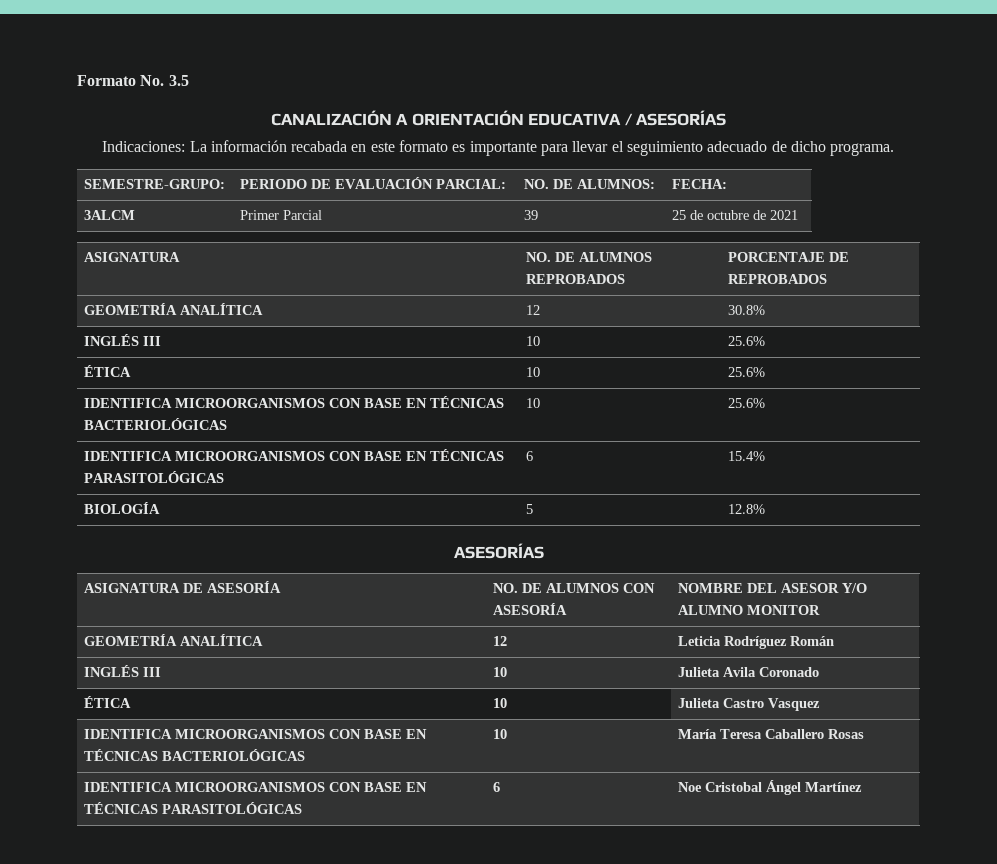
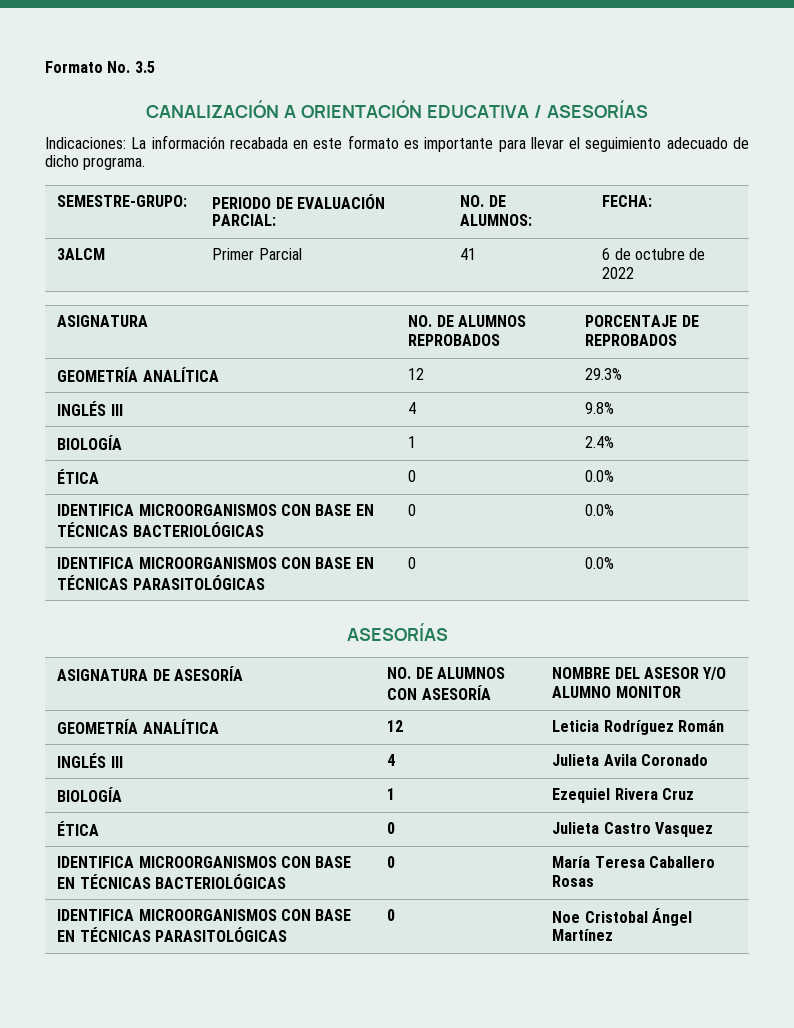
- 3ALCM | Primer Parcial | 39 | 25 de octubre de 2021
+ 3ALCM | Primer Parcial | 41 | 6 de octubre de 2022
- GEOMETRÍA ANALÍTICA | 12 | 30.8%
- INGLÉS III | 10 | 25.6%
- ÉTICA | 10 | 25.6%
- IDENTIFICA MICROORGANISMOS CON BASE EN TÉCNICAS BACTERIOLÓGICAS | 10 | 25.6%
- IDENTIFICA MICROORGANISMOS CON BASE EN TÉCNICAS PARASITOLÓGICAS | 6 | 15.4%
- BIOLOGÍA | 5 | 12.8%
+ GEOMETRÍA ANALÍTICA | 12 | 29.3%
+ INGLÉS III | 4 | 9.8%
+ BIOLOGÍA | 1 | 2.4%
+ ÉTICA | 0 | 0.0%
+ IDENTIFICA MICROORGANISMOS CON BASE EN TÉCNICAS BACTERIOLÓGICAS | 0 | 0.0%
+ IDENTIFICA MICROORGANISMOS CON BASE EN TÉCNICAS PARASITOLÓGICAS | 0 | 0.0%
- INGLÉS III | 10 | Julieta Avila Coronado
+ INGLÉS III | 4 | Julieta Avila Coronado
- ÉTICA | 10 | Julieta Castro Vasquez
+ BIOLOGÍA | 1 | Ezequiel Rivera Cruz
+ ÉTICA | 0 | Julieta Castro Vasquez
- IDENTIFICA MICROORGANISMOS CON BASE EN TÉCNICAS BACTERIOLÓGICAS | 10 | María Teresa Caballero Rosas
+ IDENTIFICA MICROORGANISMOS CON BASE EN TÉCNICAS BACTERIOLÓGICAS | 0 | María Teresa Caballero Rosas
- IDENTIFICA MICROORGANISMOS CON BASE EN TÉCNICAS PARASITOLÓGICAS | 6 | Noe Cristobal Ángel Martínez
+ IDENTIFICA MICROORGANISMOS CON BASE EN TÉCNICAS PARASITOLÓGICAS | 0 | Noe Cristobal Ángel Martínez

